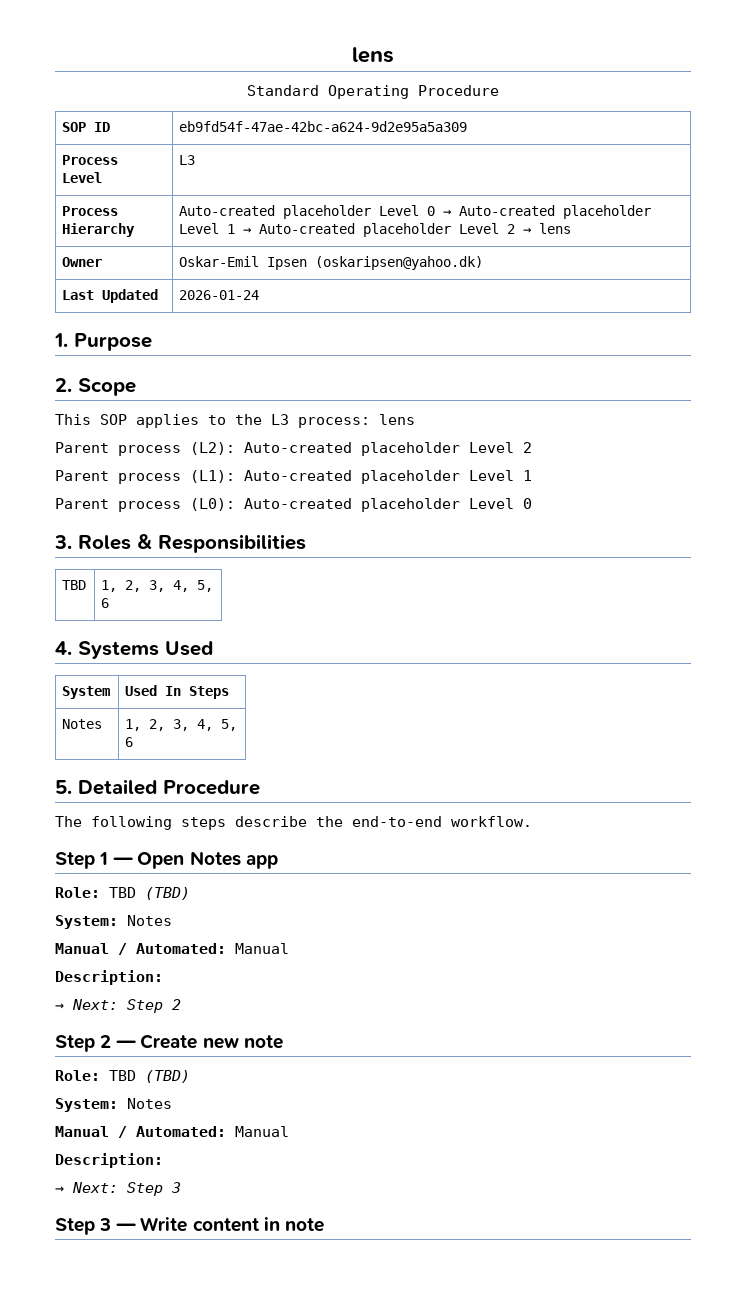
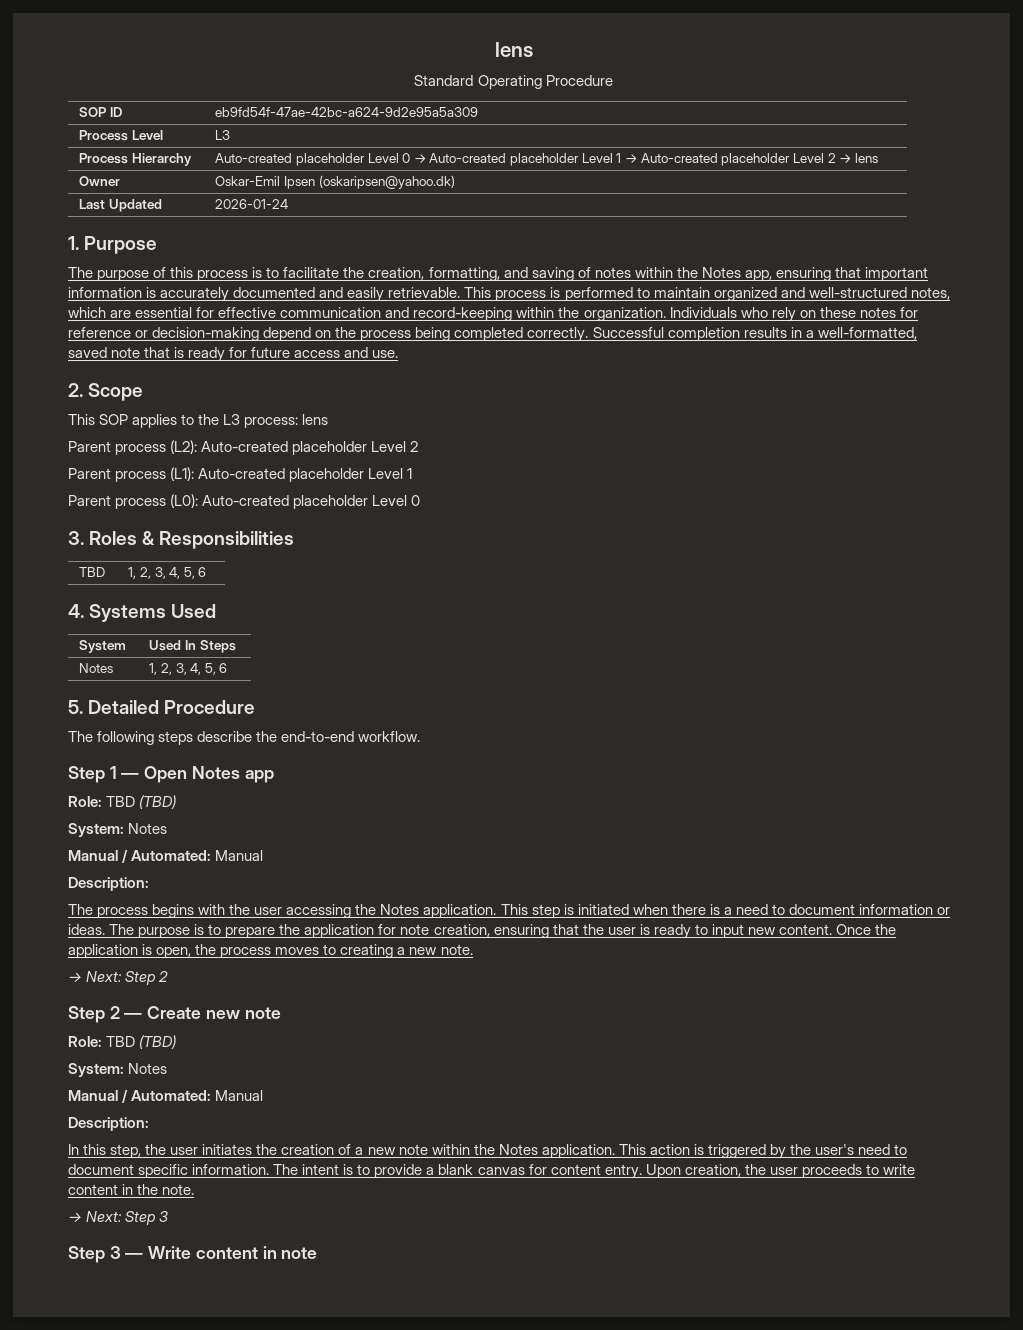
+ The purpose of this process is to facilitate the creation, formatting, and saving of notes within the Notes app, ensuring that important information is accurately documented and easily retrievable. This process is performed to maintain organized and well-structured notes, which are essential for effective communication and record-keeping within the organization. Individuals who rely on these notes for reference or decision-making depend on the process being completed correctly. Successful completion results in a well-formatted, saved note that is ready for future access and use.
+ The process begins with the user accessing the Notes application. This step is initiated when there is a need to document information or ideas. The purpose is to prepare the application for note creation, ensuring that the user is ready to input new content. Once the application is open, the process moves to creating a new note.
+ In this step, the user initiates the creation of a new note within the Notes application. This action is triggered by the user's need to document specific information. The intent is to provide a blank canvas for content entry. Upon creation, the user proceeds to write content in the note.

